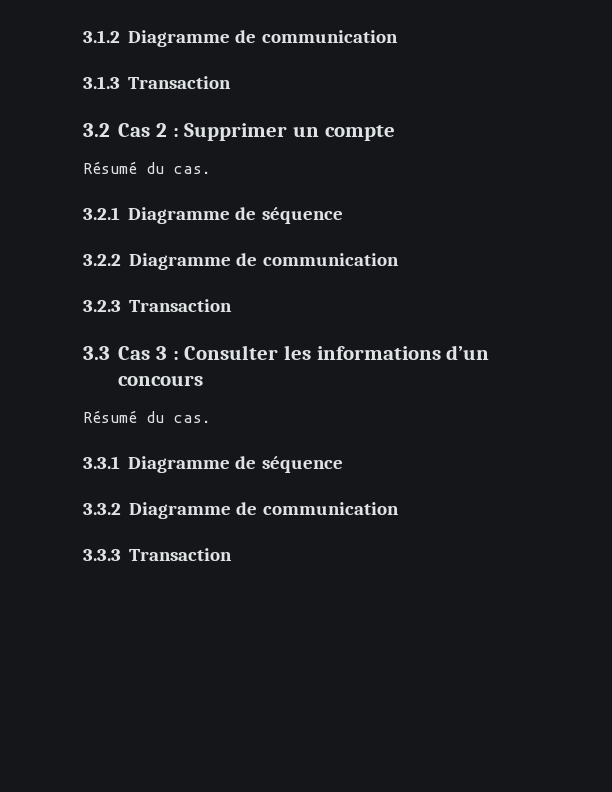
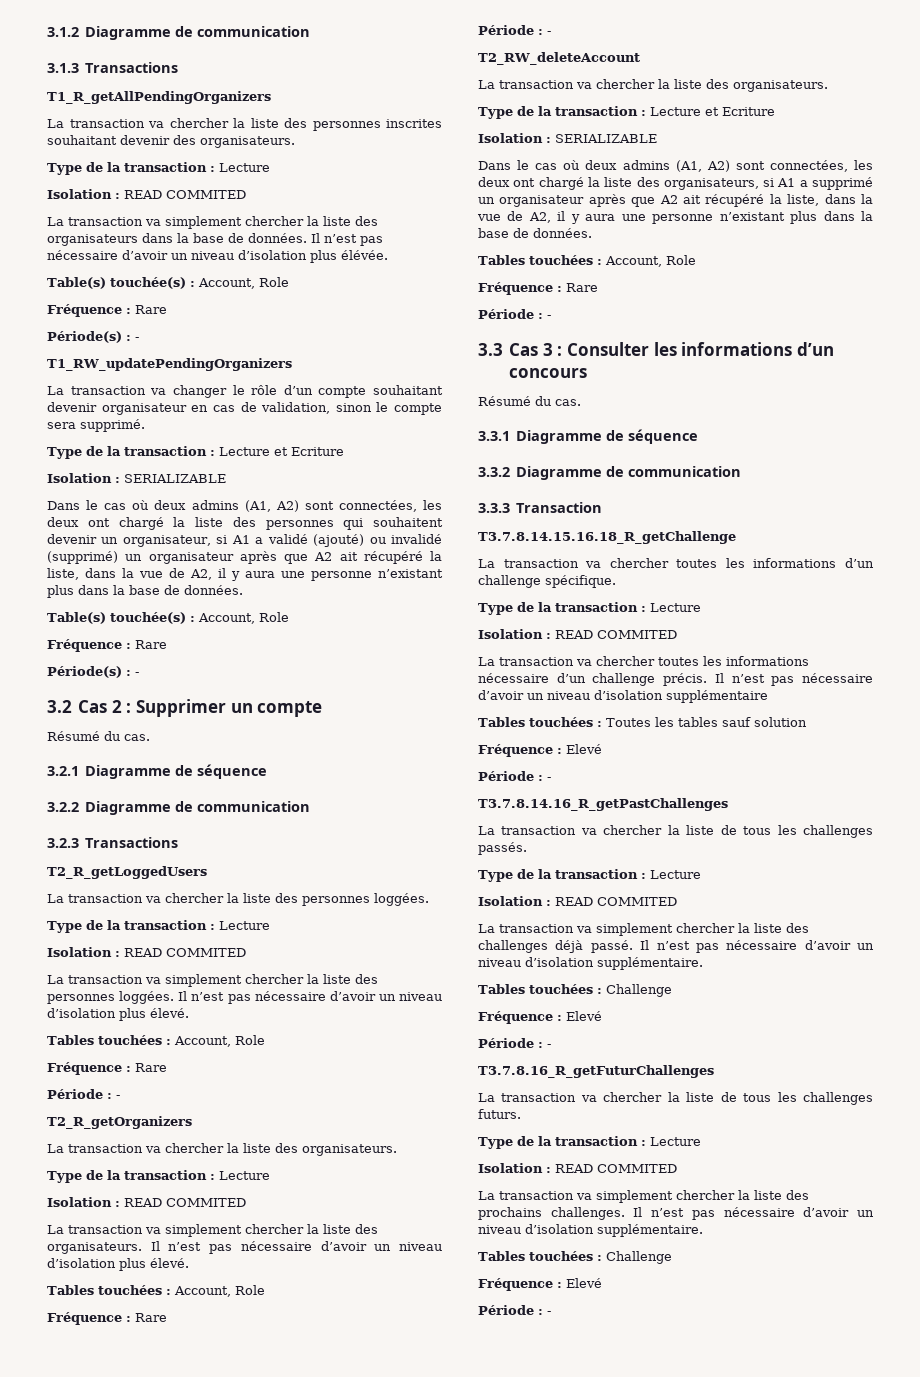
- 3.1.3 Transaction
+ 3.1.3 Transactions
+ T1_R_getAllPendingOrganizers
+ La transaction va chercher la liste des personnes inscrites souhaitant devenir des organisateurs.
+ Type de la transaction : Lecture
+ Isolation : READ COMMITED
+ La transaction va simplement chercher la liste des organisateurs dans la base de données. Il n’est pas nécessaire d’avoir un niveau d’isolation plus élévée.
+ Table(s) touchée(s) : Account, Role
+ Fréquence : Rare
+ Période(s) : -
+ T1_RW_updatePendingOrganizers
+ La transaction va changer le rôle d’un compte souhaitant devenir organisateur en cas de validation, sinon le compte sera supprimé.
+ Type de la transaction : Lecture et Ecriture
+ Isolation : SERIALIZABLE
+ Dans le cas où deux admins (A1, A2) sont connectées, les deux ont chargé la liste des personnes qui souhaitent devenir un organisateur, si A1 a validé (ajouté) ou invalidé (supprimé) un organisateur après que A2 ait récupéré la liste, dans la vue de A2, il y aura une personne n’existant plus dans la base de données.
+ Table(s) touchée(s) : Account, Role
+ Fréquence : Rare
+ Période(s) : -
- 3.2.3 Transaction
+ 3.2.3 Transactions
+ T2_R_getLoggedUsers
+ La transaction va chercher la liste des personnes loggées.
+ Type de la transaction : Lecture
+ Isolation : READ COMMITED
+ La transaction va simplement chercher la liste des personnes loggées. Il n’est pas nécessaire d’avoir un niveau d’isolation plus élevé.
+ Tables touchées : Account, Role
+ Fréquence : Rare
+ Période : -
+ T2_R_getOrganizers
+ La transaction va chercher la liste des organisateurs.
+ Type de la transaction : Lecture
+ Isolation : READ COMMITED
+ La transaction va simplement chercher la liste des organisateurs. Il n’est pas nécessaire d’avoir un niveau d’isolation plus élevé.
+ Tables touchées : Account, Role
+ Fréquence : Rare
+ Période : -
+ T2_RW_deleteAccount
+ La transaction va chercher la liste des organisateurs.
+ Type de la transaction : Lecture et Ecriture
+ Isolation : SERIALIZABLE
+ Dans le cas où deux admins (A1, A2) sont connectées, les deux ont chargé la liste des organisateurs, si A1 a supprimé un organisateur après que A2 ait récupéré la liste, dans la vue de A2, il y aura une personne n’existant plus dans la base de données.
+ Tables touchées : Account, Role
+ Fréquence : Rare
+ Période : -
+ T3.7.8.14.15.16.18_R_getChallenge
+ La transaction va chercher toutes les informations d’un challenge spécifique.
+ Type de la transaction : Lecture
+ Isolation : READ COMMITED
+ La transaction va chercher toutes les informations nécessaire d’un challenge précis. Il n’est pas nécessaire d’avoir un niveau d’isolation supplémentaire
+ Tables touchées : Toutes les tables sauf solution
+ Fréquence : Elevé
+ Période : -
+ T3.7.8.14.16_R_getPastChallenges
+ La transaction va chercher la liste de tous les challenges passés.
+ Type de la transaction : Lecture
+ Isolation : READ COMMITED
+ La transaction va simplement chercher la liste des challenges déjà passé. Il n’est pas nécessaire d’avoir un niveau d’isolation supplémentaire.
+ Tables touchées : Challenge
+ Fréquence : Elevé
+ Période : -
+ T3.7.8.16_R_getFuturChallenges
+ La transaction va chercher la liste de tous les challenges futurs.
+ Type de la transaction : Lecture
+ Isolation : READ COMMITED
+ La transaction va simplement chercher la liste des prochains challenges. Il n’est pas nécessaire d’avoir un niveau d’isolation supplémentaire.
+ Tables touchées : Challenge
+ Fréquence : Elevé
+ Période : -

